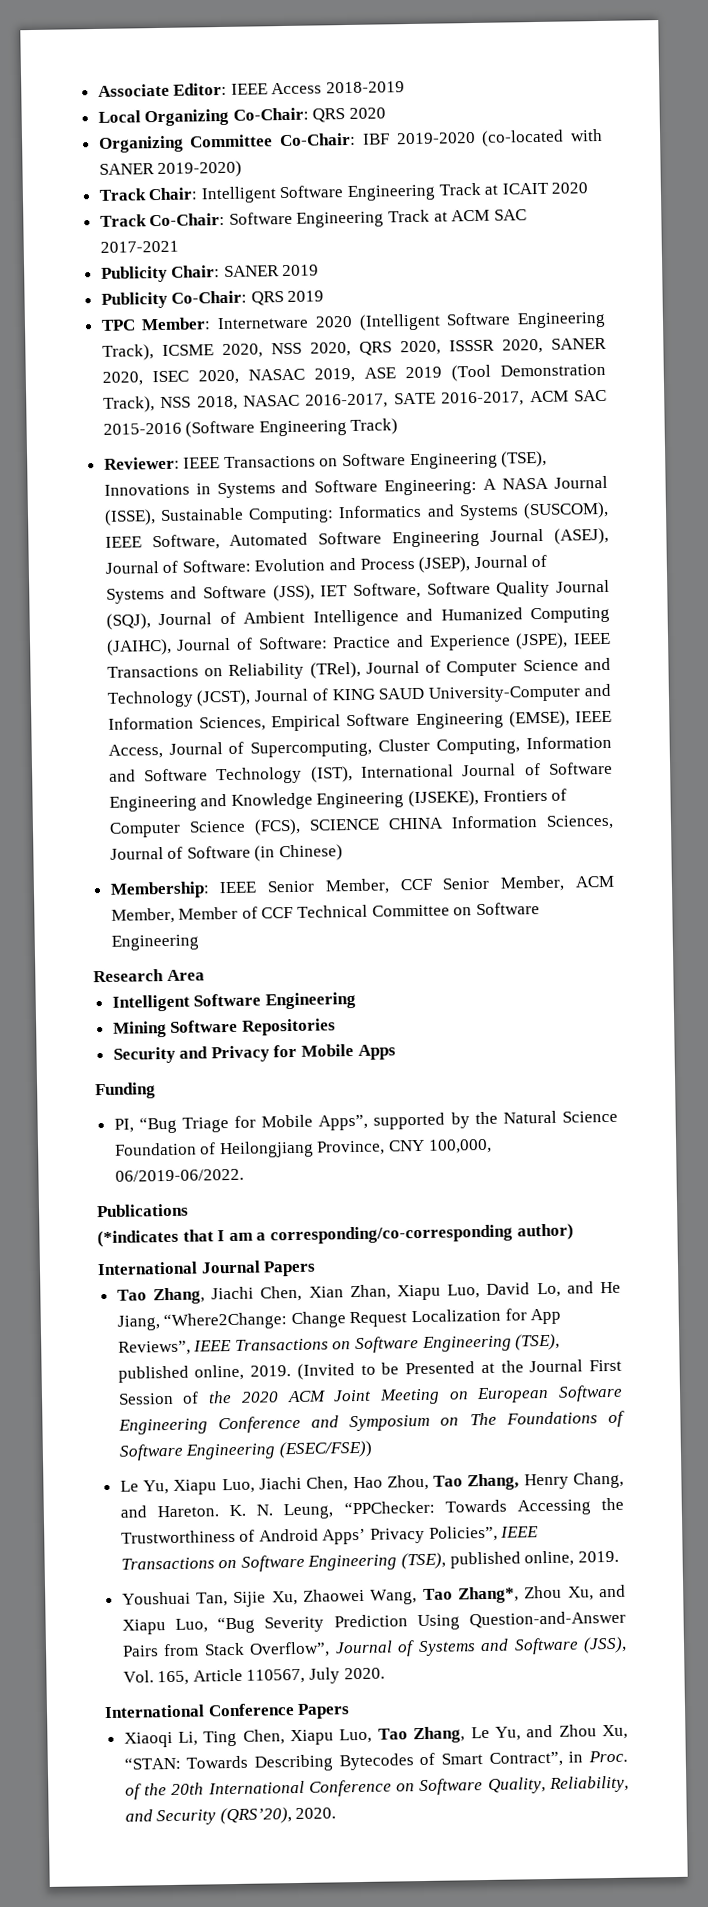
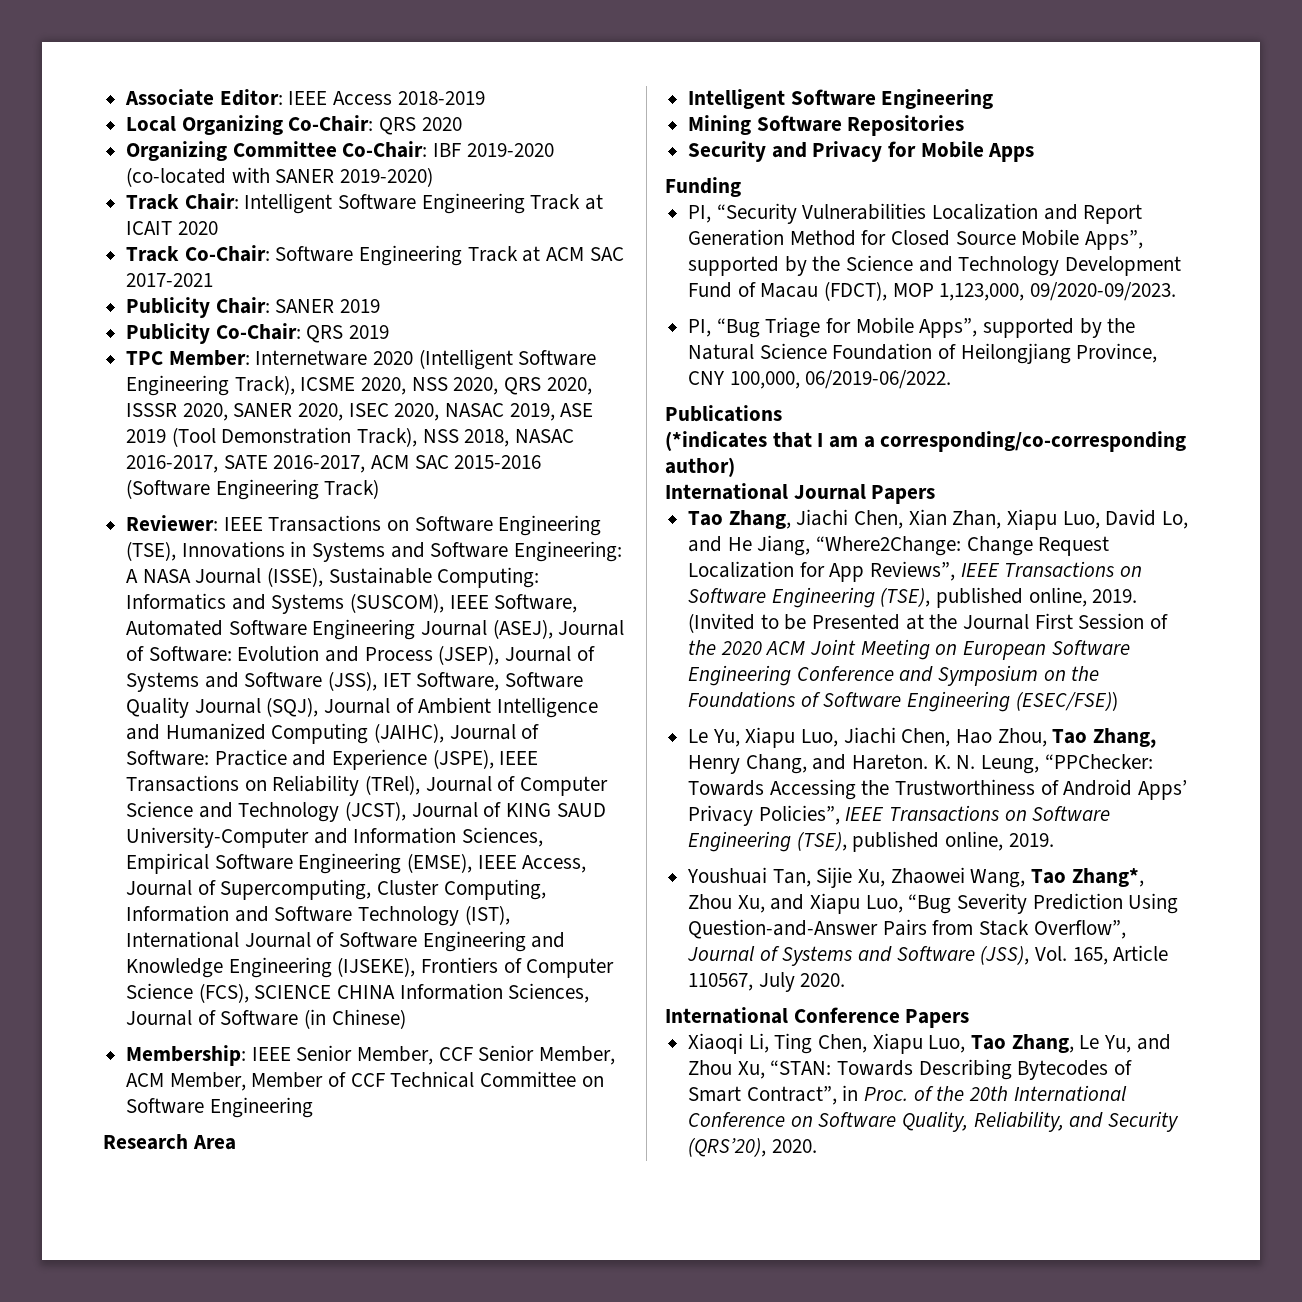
+ PI, “Security Vulnerabilities Localization and Report Generation Method for Closed Source Mobile Apps”, supported by the Science and Technology Development Fund of Macau (FDCT), MOP 1,123,000, 09/2020-09/2023.
- (Invited to be Presented at the Journal First Session of the 2020 ACM Joint Meeting on European Software Engineering Conference and Symposium on The Foundations of Software Engineering (ESEC/FSE))
+ (Invited to be Presented at the Journal First Session of the 2020 ACM Joint Meeting on European Software Engineering Conference and Symposium on the Foundations of Software Engineering (ESEC/FSE))

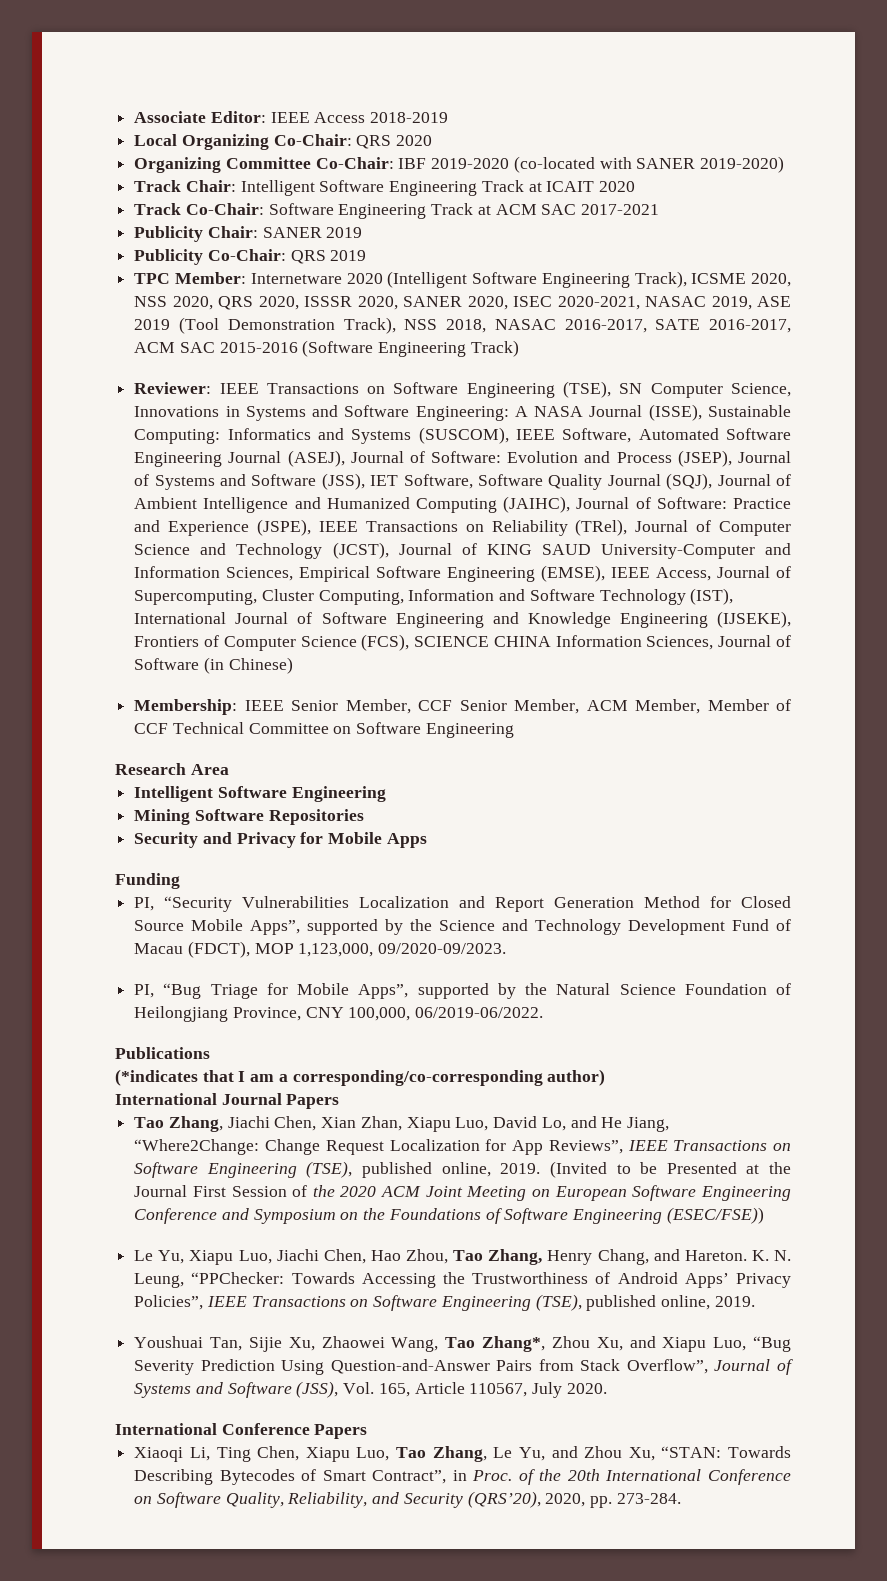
- TPC Member: Internetware 2020 (Intelligent Software Engineering Track), ICSME 2020, NSS 2020, QRS 2020, ISSSR 2020, SANER 2020, ISEC 2020, NASAC 2019, ASE 2019 (Tool Demonstration Track), NSS 2018, NASAC 2016-2017, SATE 2016-2017, ACM SAC 2015-2016 (Software Engineering Track)
+ TPC Member: Internetware 2020 (Intelligent Software Engineering Track), ICSME 2020, NSS 2020, QRS 2020, ISSSR 2020, SANER 2020, ISEC 2020-2021, NASAC 2019, ASE 2019 (Tool Demonstration Track), NSS 2018, NASAC 2016-2017, SATE 2016-2017, ACM SAC 2015-2016 (Software Engineering Track)
- IEEE Transactions on Software Engineering (TSE), Innovations in Systems and Software Engineering:
+ IEEE Transactions on Software Engineering (TSE), SN Computer Science, Innovations in Systems and Software Engineering:
- Xiaoqi Li, Ting Chen, Xiapu Luo, Tao Zhang, Le Yu, and Zhou Xu, “STAN: Towards Describing Bytecodes of Smart Contract”, in Proc. of the 20th International Conference on Software Quality, Reliability, and Security (QRS’20), 2020.
+ Xiaoqi Li, Ting Chen, Xiapu Luo, Tao Zhang, Le Yu, and Zhou Xu, “STAN: Towards Describing Bytecodes of Smart Contract”, in Proc. of the 20th International Conference on Software Quality, Reliability, and Security (QRS’20), 2020, pp. 273-284.

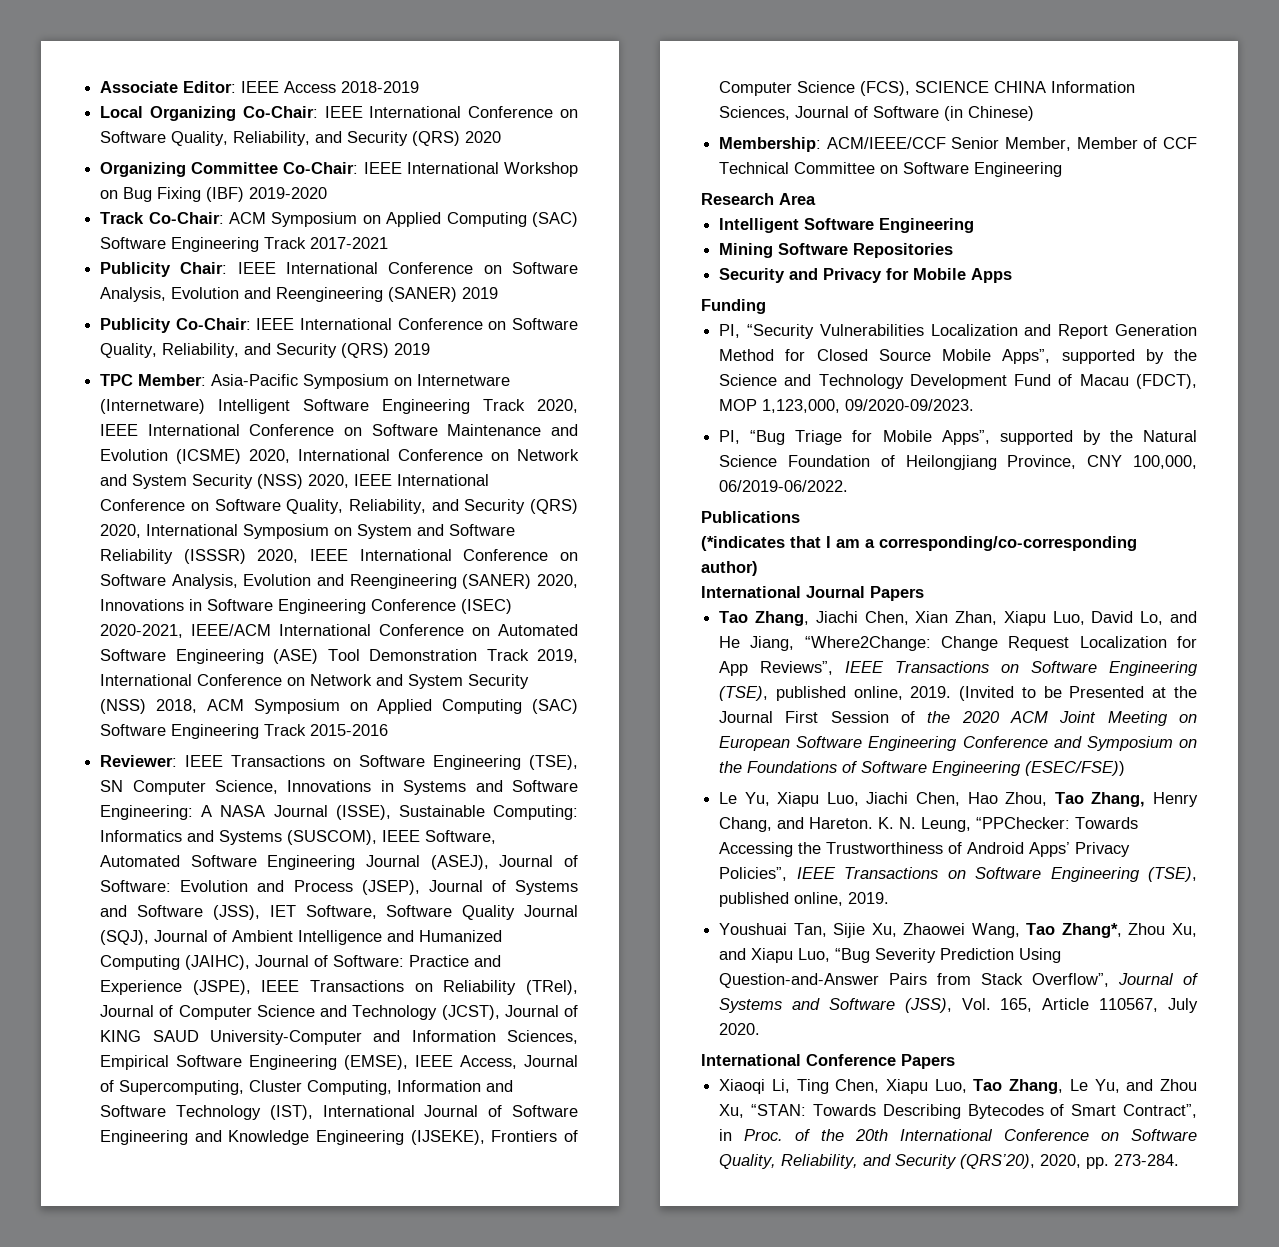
- Local Organizing Co-Chair: QRS 2020
- Organizing Committee Co-Chair: IBF 2019-2020 (co-located with SANER 2019-2020)
- Track Chair: Intelligent Software Engineering Track at ICAIT 2020
- Track Co-Chair: Software Engineering Track at ACM SAC 2017-2021
- Publicity Chair: SANER 2019
- Publicity Co-Chair: QRS 2019
- TPC Member: Internetware 2020 (Intelligent Software Engineering Track), ICSME 2020, NSS 2020, QRS 2020, ISSSR 2020, SANER 2020, ISEC 2020-2021, NASAC 2019, ASE 2019 (Tool Demonstration Track), NSS 2018, NASAC 2016-2017, SATE 2016-2017, ACM SAC 2015-2016 (Software Engineering Track)
+ Local Organizing Co-Chair: IEEE International Conference on Software Quality, Reliability, and Security (QRS) 2020
+ Organizing Committee Co-Chair: IEEE International Workshop on Bug Fixing (IBF) 2019-2020
+ Track Co-Chair: ACM Symposium on Applied Computing (SAC) Software Engineering Track 2017-2021
+ Publicity Chair: IEEE International Conference on Software Analysis, Evolution and Reengineering (SANER) 2019
+ Publicity Co-Chair: IEEE International Conference on Software Quality, Reliability, and Security (QRS) 2019
+ TPC Member: Asia-Pacific Symposium on Internetware (Internetware) Intelligent Software Engineering Track 2020, IEEE International Conference on Software Maintenance and Evolution (ICSME) 2020, International Conference on Network and System Security (NSS) 2020, IEEE International Conference on Software Quality, Reliability, and Security (QRS) 2020, International Symposium on System and Software Reliability (ISSSR) 2020, IEEE International Conference on Software Analysis, Evolution and Reengineering (SANER) 2020, Innovations in Software Engineering Conference (ISEC) 2020-2021, IEEE/ACM International Conference on Automated Software Engineering (ASE) Tool Demonstration Track 2019, International Conference on Network and System Security (NSS) 2018, ACM Symposium on Applied Computing (SAC) Software Engineering Track 2015-2016
- Membership: IEEE Senior Member, CCF Senior Member, ACM Member, Member of CCF Technical Committee on Software Engineering
+ Membership: ACM/IEEE/CCF Senior Member, Member of CCF Technical Committee on Software Engineering

